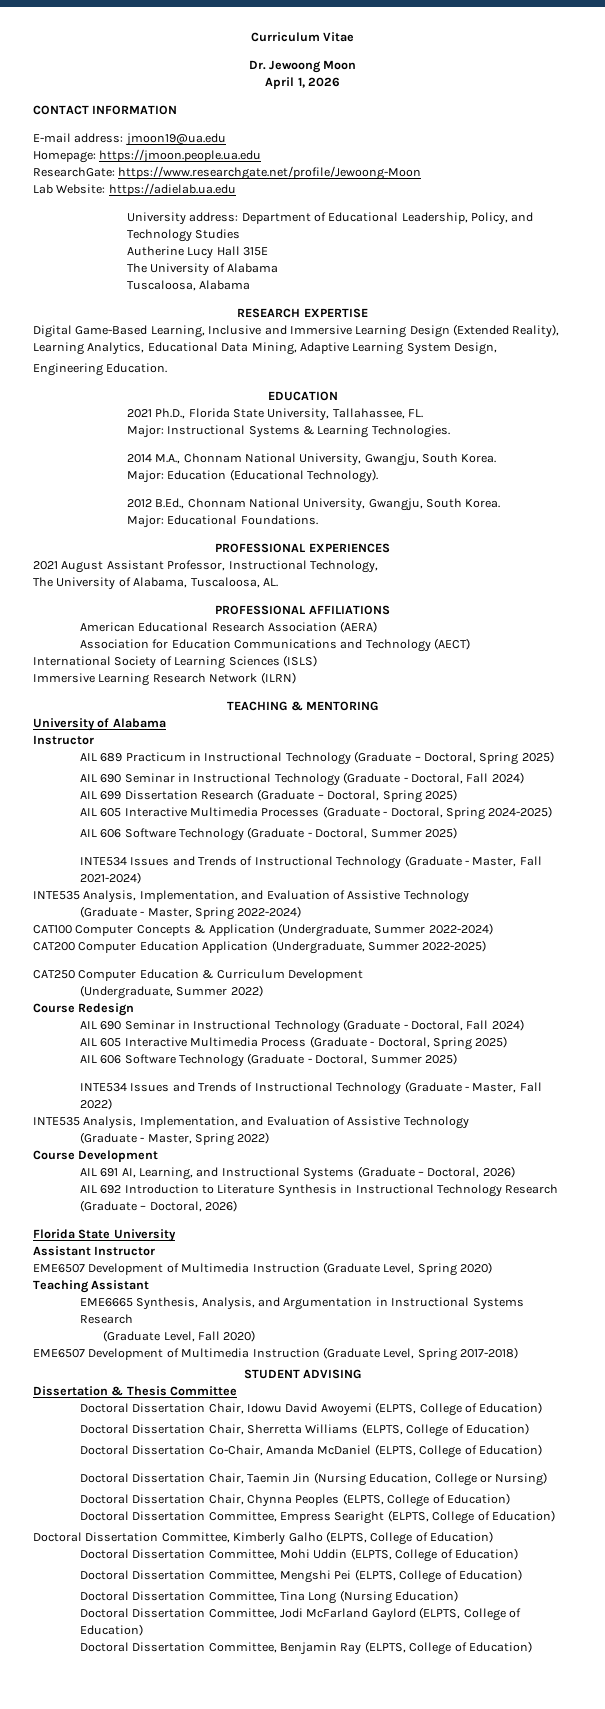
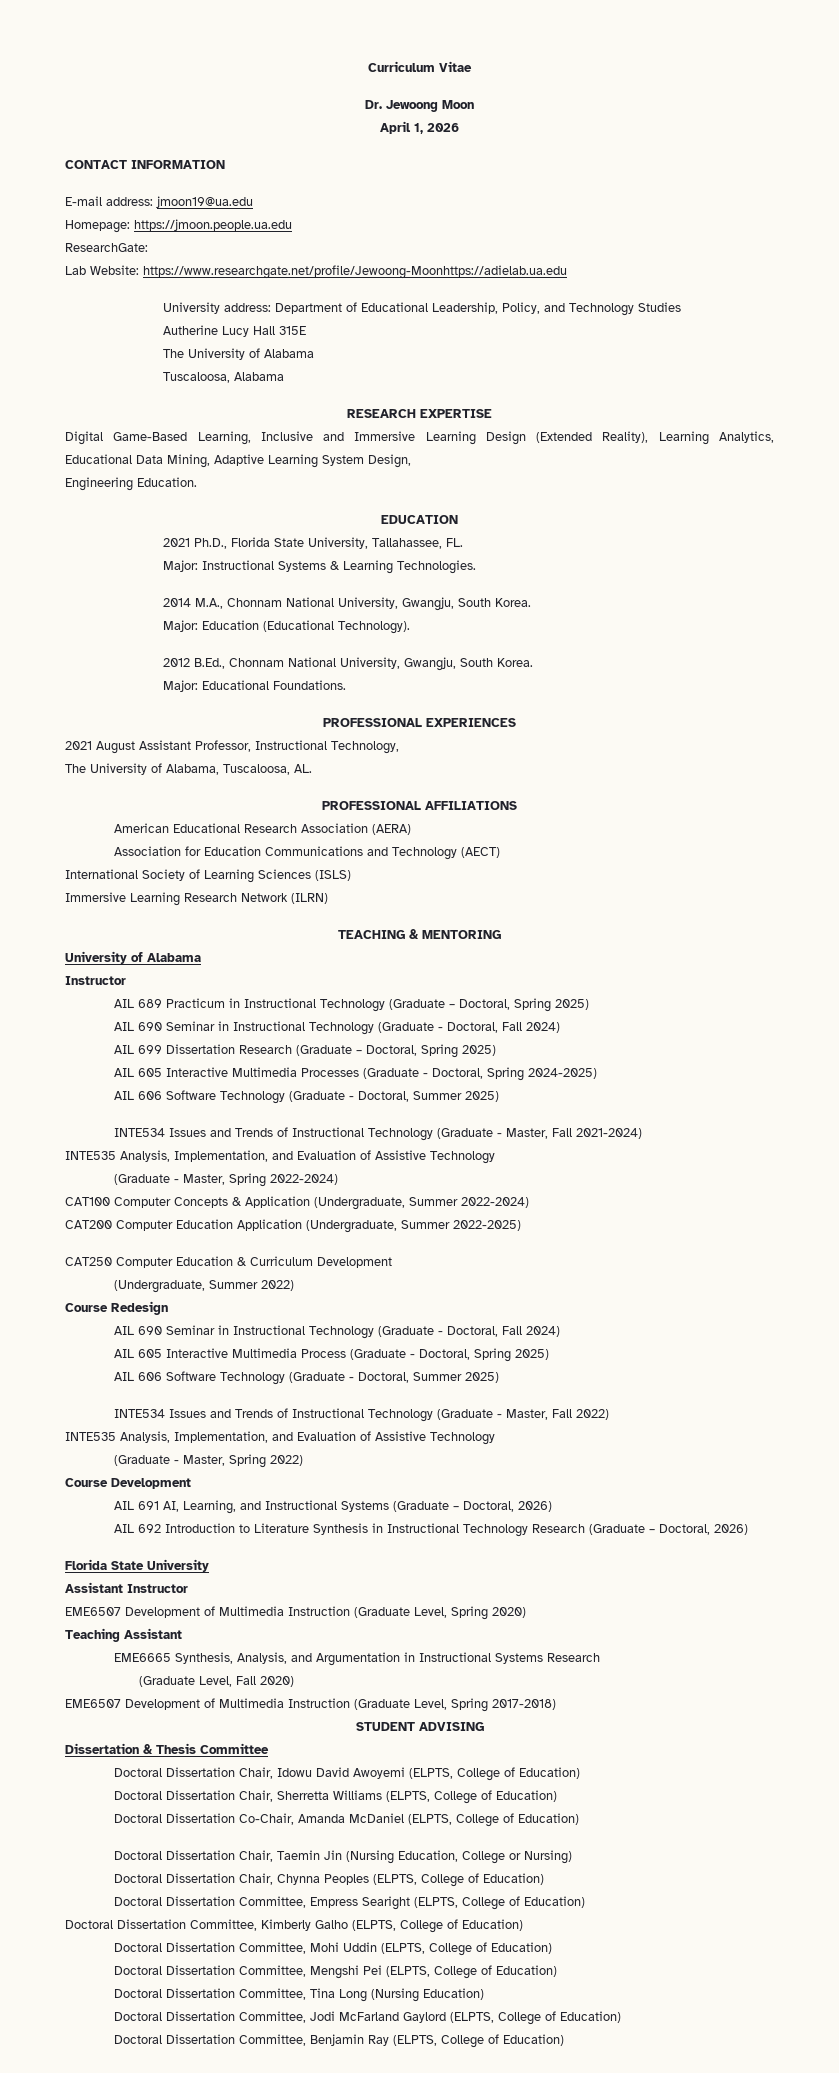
- ResearchGate: https://www.researchgate.net/profile/Jewoong-Moon
+ ResearchGate:
- Lab Website: https://adielab.ua.edu
+ Lab Website: https://www.researchgate.net/profile/Jewoong-Moonhttps://adielab.ua.edu

